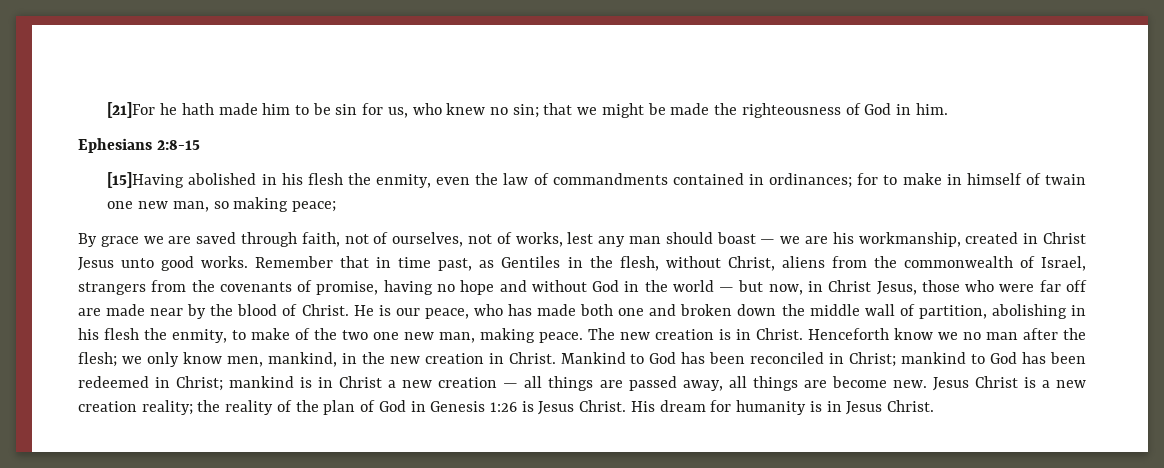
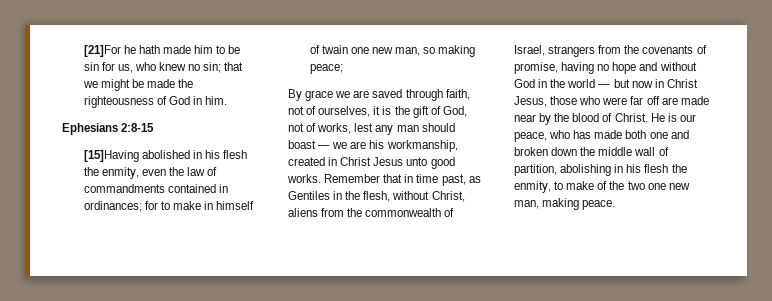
- By grace we are saved through faith, not of ourselves, not of works, lest any man should boast — we are his workmanship, created in Christ Jesus unto good works.
+ By grace we are saved through faith, not of ourselves, it is the gift of God, not of works, lest any man should boast — we are his workmanship, created in Christ Jesus unto good works.
- Remember that in time past, as Gentiles in the flesh, without Christ, aliens from the commonwealth of Israel, strangers from the covenants of promise, having no hope and without God in the world — but now, in Christ Jesus, those who were far off are made near by the blood of Christ.
+ Remember that in time past, as Gentiles in the flesh, without Christ, aliens from the commonwealth of Israel, strangers from the covenants of promise, having no hope and without God in the world — but now in Christ Jesus, those who were far off are made near by the blood of Christ.
- The new creation is in Christ. Henceforth know we no man after the flesh; we only know men, mankind, in the new creation in Christ. Mankind to God has been reconciled in Christ; mankind to God has been redeemed in Christ; mankind is in Christ a new creation — all things are passed away, all things are become new. Jesus Christ is a new creation reality; the reality of the plan of God in Genesis 1:26 is Jesus Christ. His dream for humanity is in Jesus Christ.

